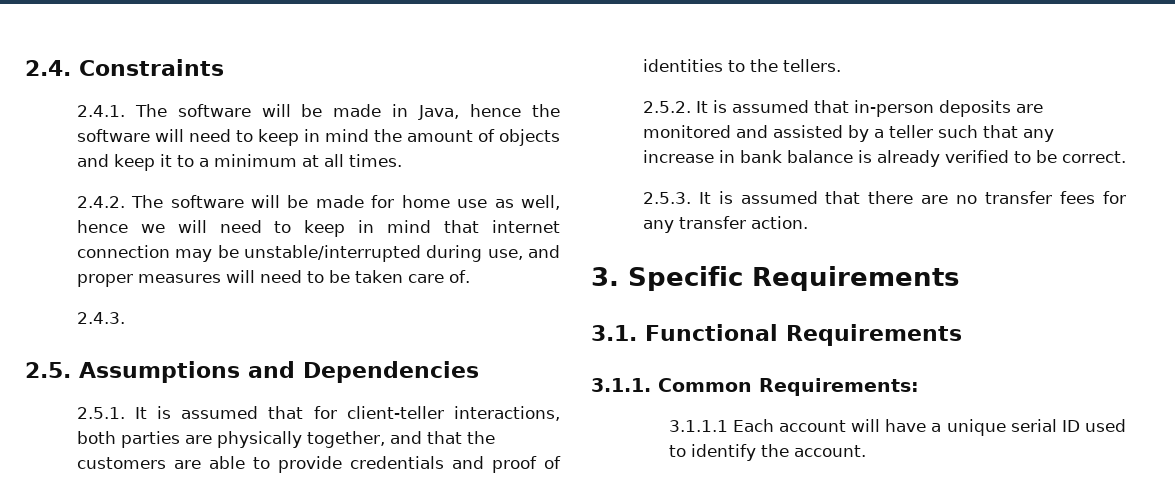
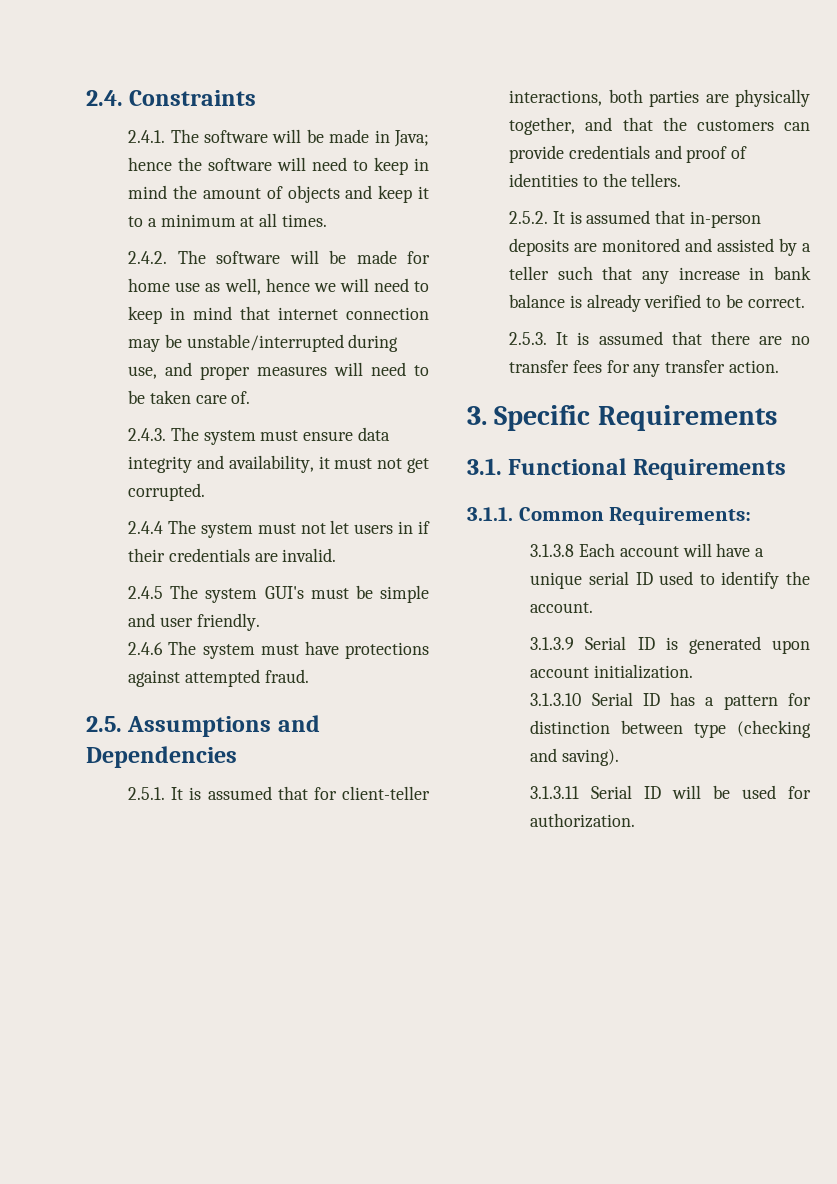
- 2.4.1. The software will be made in Java, hence the software will need to keep in mind the amount of objects and keep it to a minimum at all times.
+ 2.4.1. The software will be made in Java; hence the software will need to keep in mind the amount of objects and keep it to a minimum at all times.
- 2.4.3.
+ 2.4.3. The system must ensure data integrity and availability, it must not get corrupted.
+ 2.4.4 The system must not let users in if their credentials are invalid.
+ 2.4.5 The system GUI's must be simple and user friendly.
+ 2.4.6 The system must have protections against attempted fraud.
- 2.5.1. It is assumed that for client-teller interactions, both parties are physically together, and that the customers are able to provide credentials and proof of identities to the tellers.
+ 2.5.1. It is assumed that for client-teller interactions, both parties are physically together, and that the customers can provide credentials and proof of identities to the tellers.
- 3.1.1.1 Each account will have a unique serial ID used to identify the account.
+ 3.1.3.8 Each account will have a unique serial ID used to identify the account.
+ 3.1.3.9 Serial ID is generated upon account initialization.
+ 3.1.3.10 Serial ID has a pattern for distinction between type (checking and saving).
+ 3.1.3.11 Serial ID will be used for authorization.

